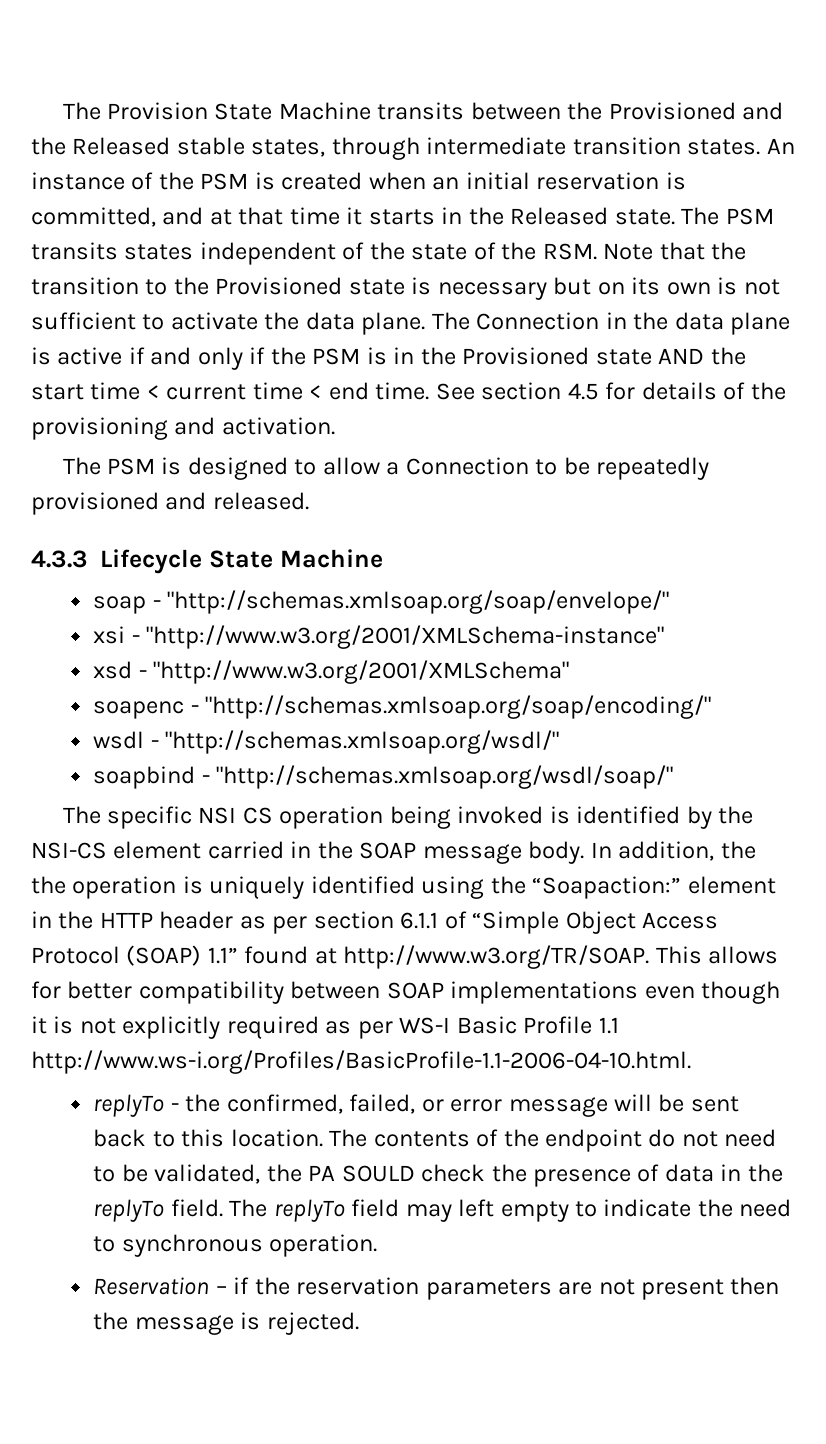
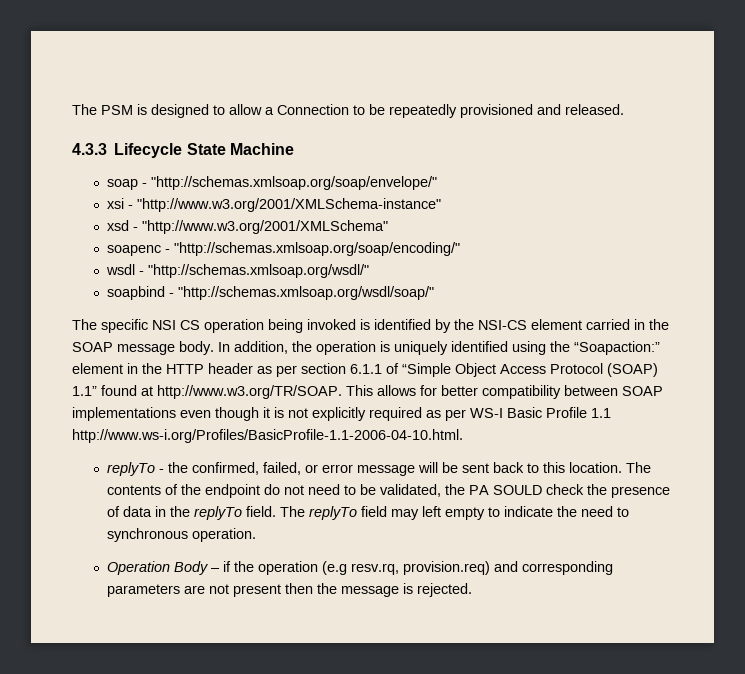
- The Provision State Machine transits between the Provisioned and the Released stable states, through intermediate transition states. An instance of the PSM is created when an initial reservation is committed, and at that time it starts in the Released state. The PSM transits states independent of the state of the RSM. Note that the transition to the Provisioned state is necessary but on its own is not sufficient to activate the data plane. The Connection in the data plane is active if and only if the PSM is in the Provisioned state AND the start time < current time < end time. See section 4.5 for details of the provisioning and activation.
- In addition, the the operation is uniquely identified using the “Soapaction:” element in the HTTP header as per section 6.1.1 of “Simple Object Access Protocol (SOAP) 1.1” found at http://www.w3.org/TR/SOAP. This allows for better compatibility between SOAP implementations even though it is not explicitly required as per WS-I Basic Profile 1.1 http://www.ws-i.org/Profiles/BasicProfile-1.1-2006-04-10.html.
+ In addition, the operation is uniquely identified using the “Soapaction:” element in the HTTP header as per section 6.1.1 of “Simple Object Access Protocol (SOAP) 1.1” found at http://www.w3.org/TR/SOAP. This allows for better compatibility between SOAP implementations even though it is not explicitly required as per WS-I Basic Profile 1.1 http://www.ws-i.org/Profiles/BasicProfile-1.1-2006-04-10.html.
- Reservation – if the reservation parameters are not present then the message is rejected.
+ Operation Body – if the operation (e.g resv.rq, provision.req) and corresponding parameters are not present then the message is rejected.

